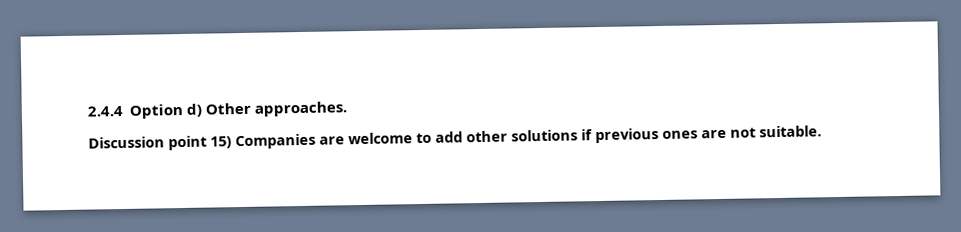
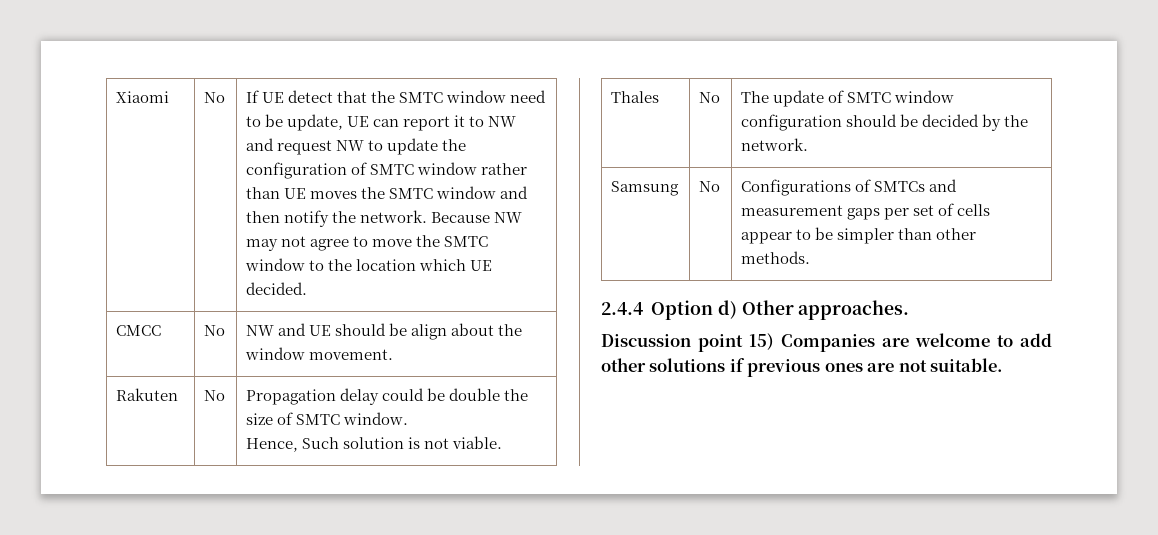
+ Xiaomi | No | If UE detect that the SMTC window need to be update, UE can report it to NW and request NW to update the configuration of SMTC window rather than UE moves the SMTC window and then notify the network. Because NW may not agree to move the SMTC window to the location which UE decided.
+ CMCC | No | NW and UE should be align about the window movement.
+ Rakuten | No | Propagation delay could be double the size of SMTC window.
+ Hence, Such solution is not viable.
+ Thales | No | The update of SMTC window configuration should be decided by the network.
+ Samsung | No | Configurations of SMTCs and measurement gaps per set of cells appear to be simpler than other methods.

